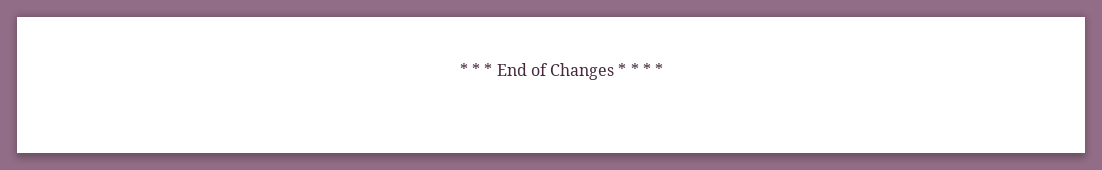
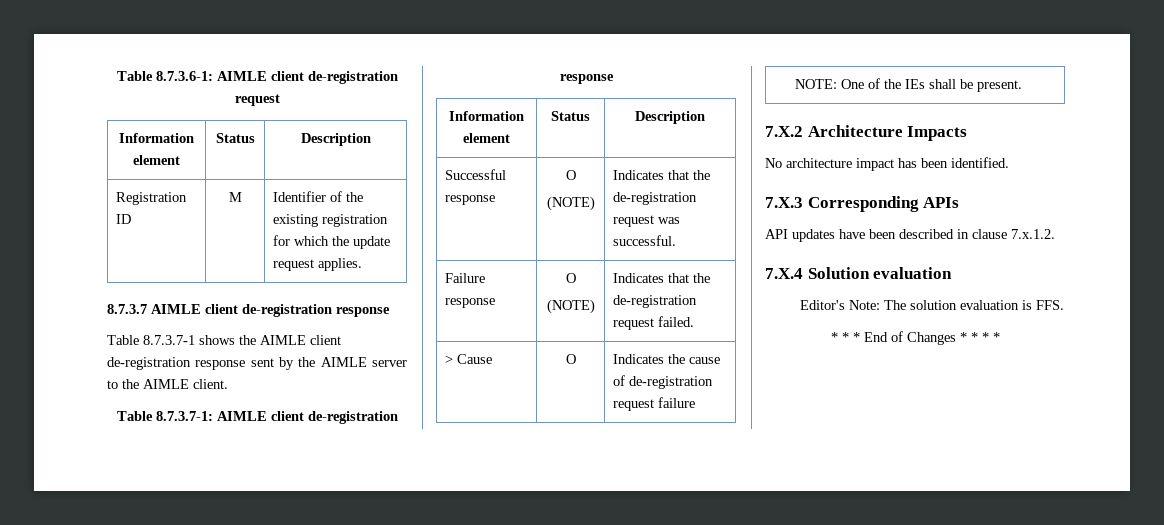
+ Table 8.7.3.6-1: AIMLE client de-registration request
+ Information element | Status | Description
+ Registration ID | M | Identifier of the existing registration for which the update request applies.
+ 8.7.3.7 AIMLE client de-registration response
+ Table 8.7.3.7-1 shows the AIMLE client de-registration response sent by the AIMLE server to the AIMLE client.
+ Table 8.7.3.7-1: AIMLE client de-registration response
+ Information element | Status | Description
+ Successful response | O
+ (NOTE) | Indicates that the de-registration request was successful.
+ Failure response | O
+ (NOTE) | Indicates that the de-registration request failed.
+ > Cause | O | Indicates the cause of de-registration request failure
+ NOTE: One of the IEs shall be present.
+ 7.X.2 Architecture Impacts
+ No architecture impact has been identified.
+ 7.X.3 Corresponding APIs
+ API updates have been described in clause 7.x.1.2.
+ 7.X.4 Solution evaluation
+ Editor's Note: The solution evaluation is FFS.

